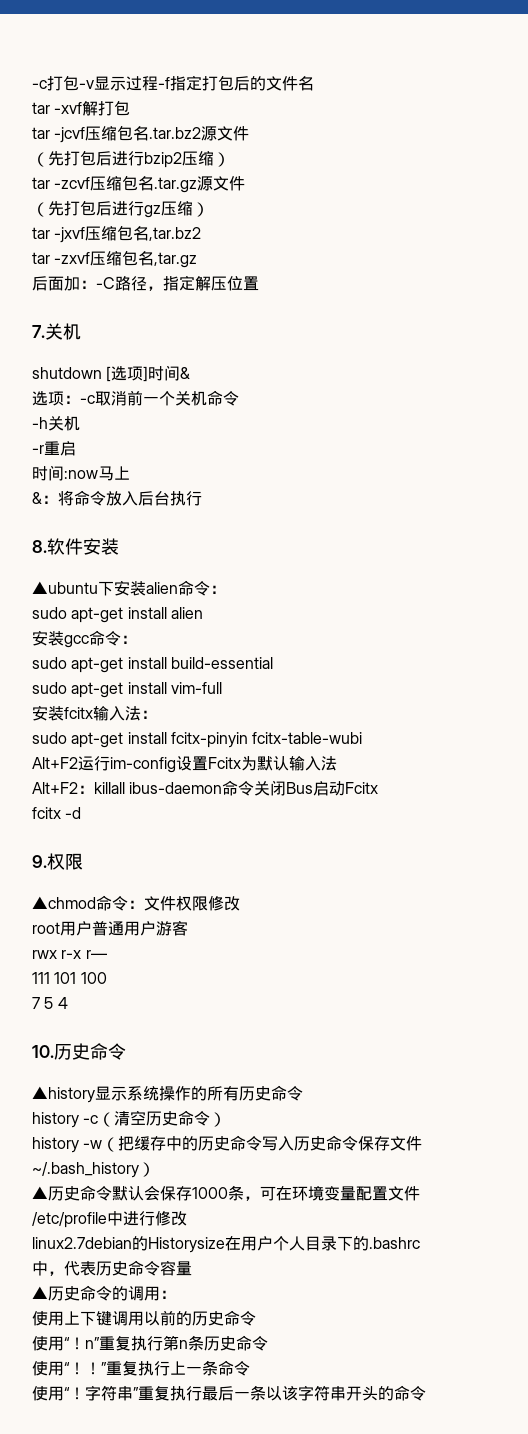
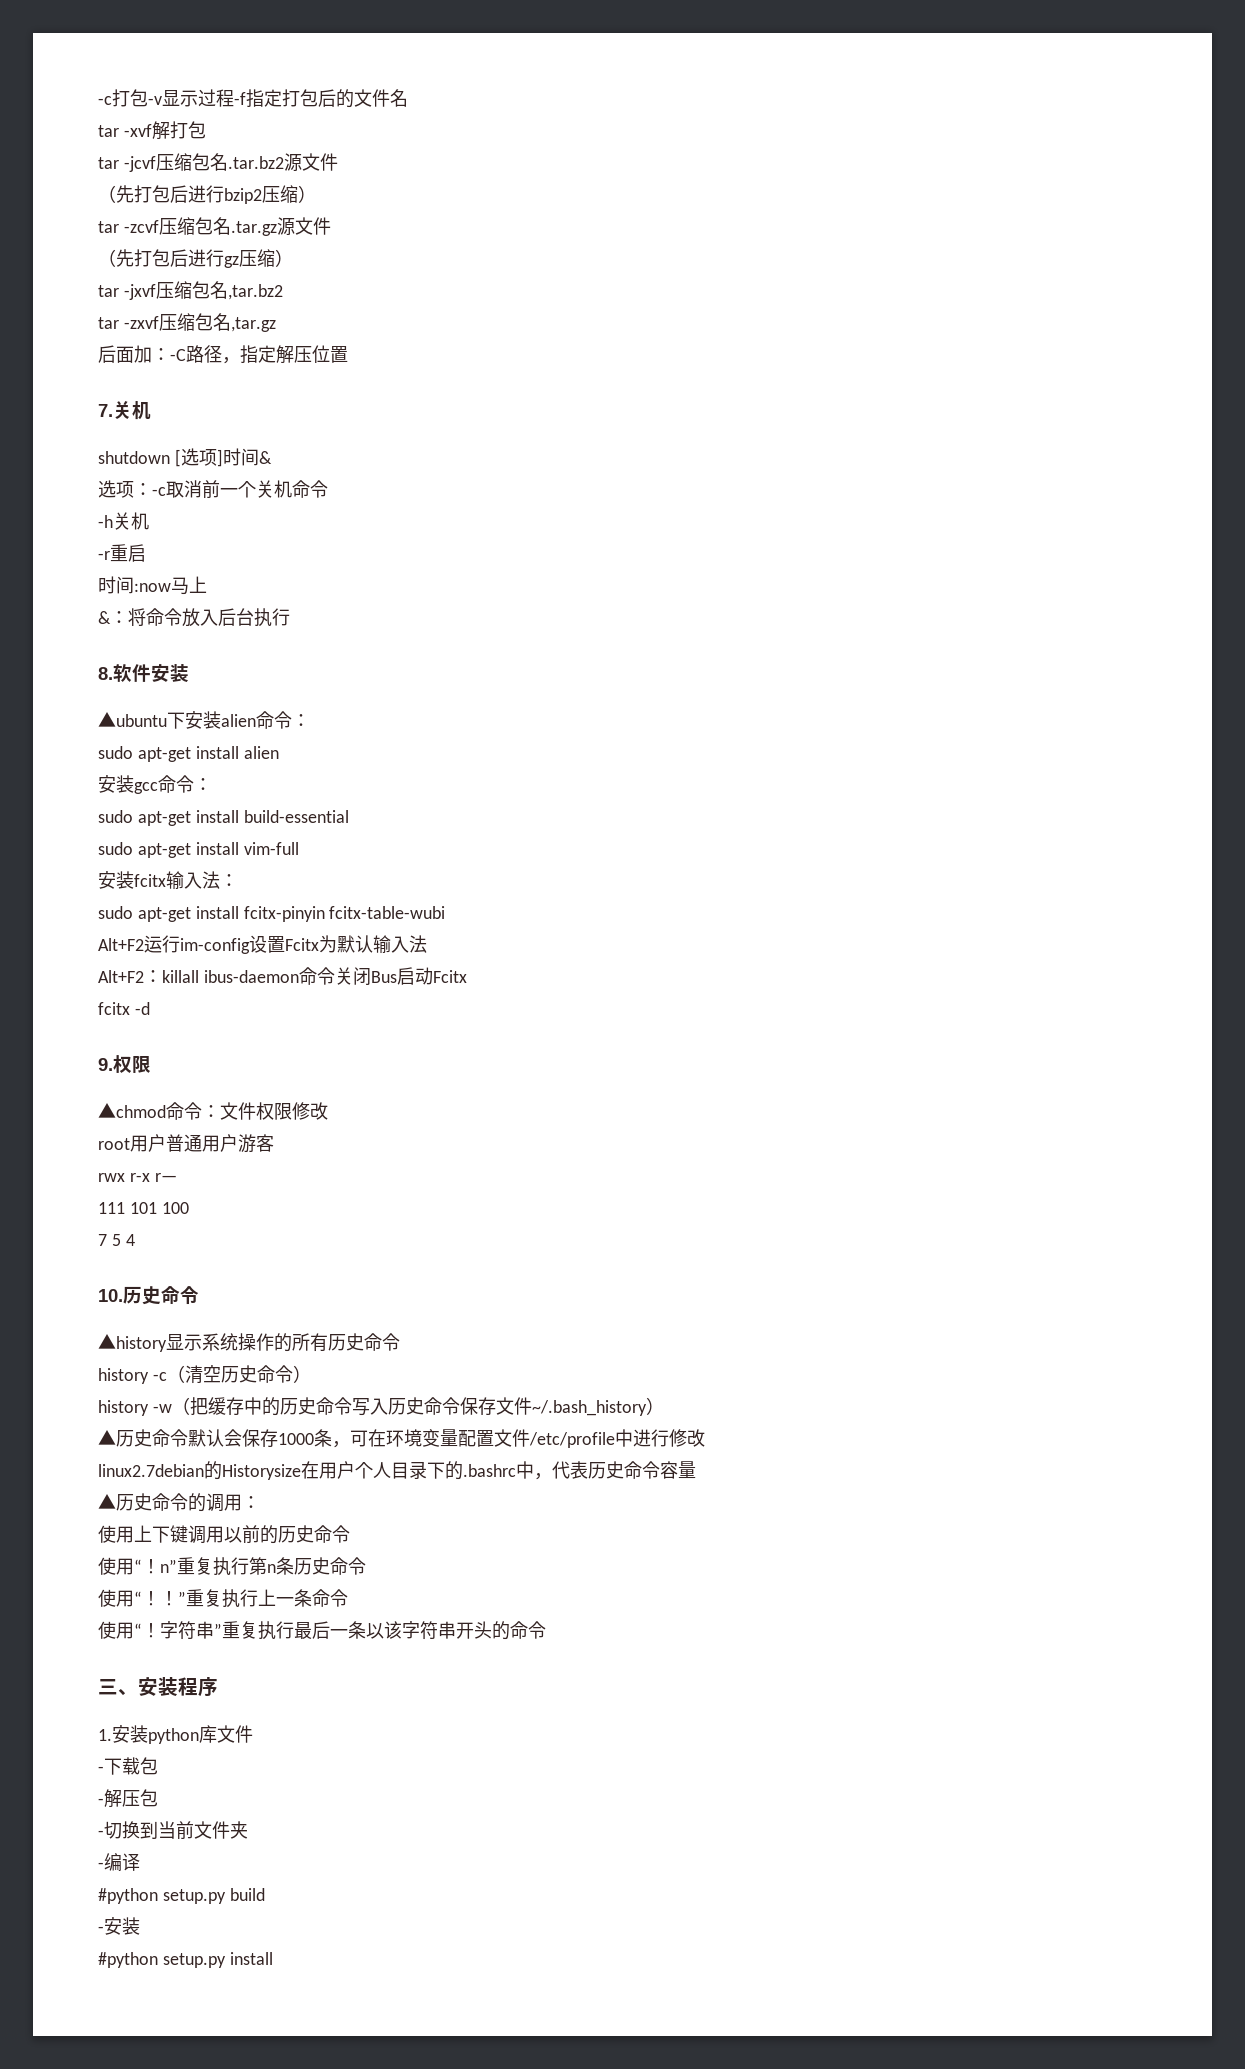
+ 三、安装程序
+ 1.安装python库文件
+ -下载包
+ -解压包
+ -切换到当前文件夹
+ -编译
+ #python setup.py build
+ -安装
+ #python setup.py install

